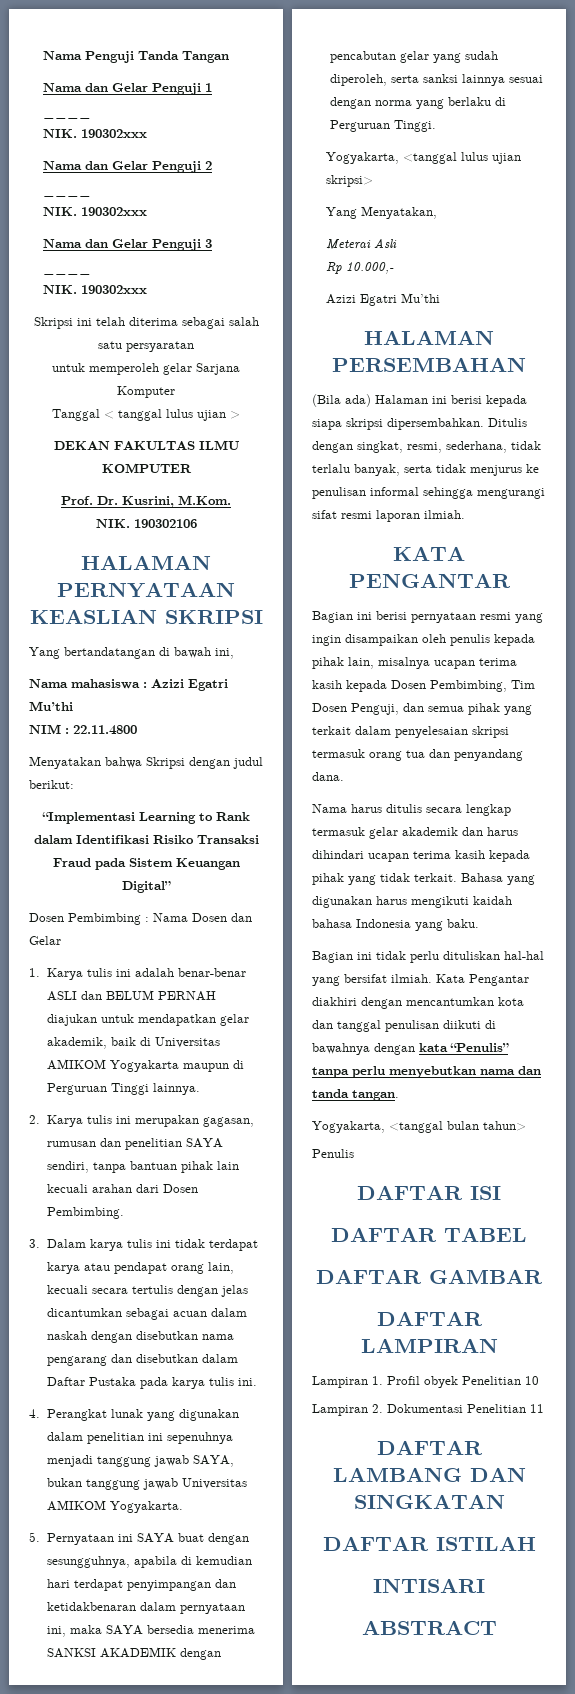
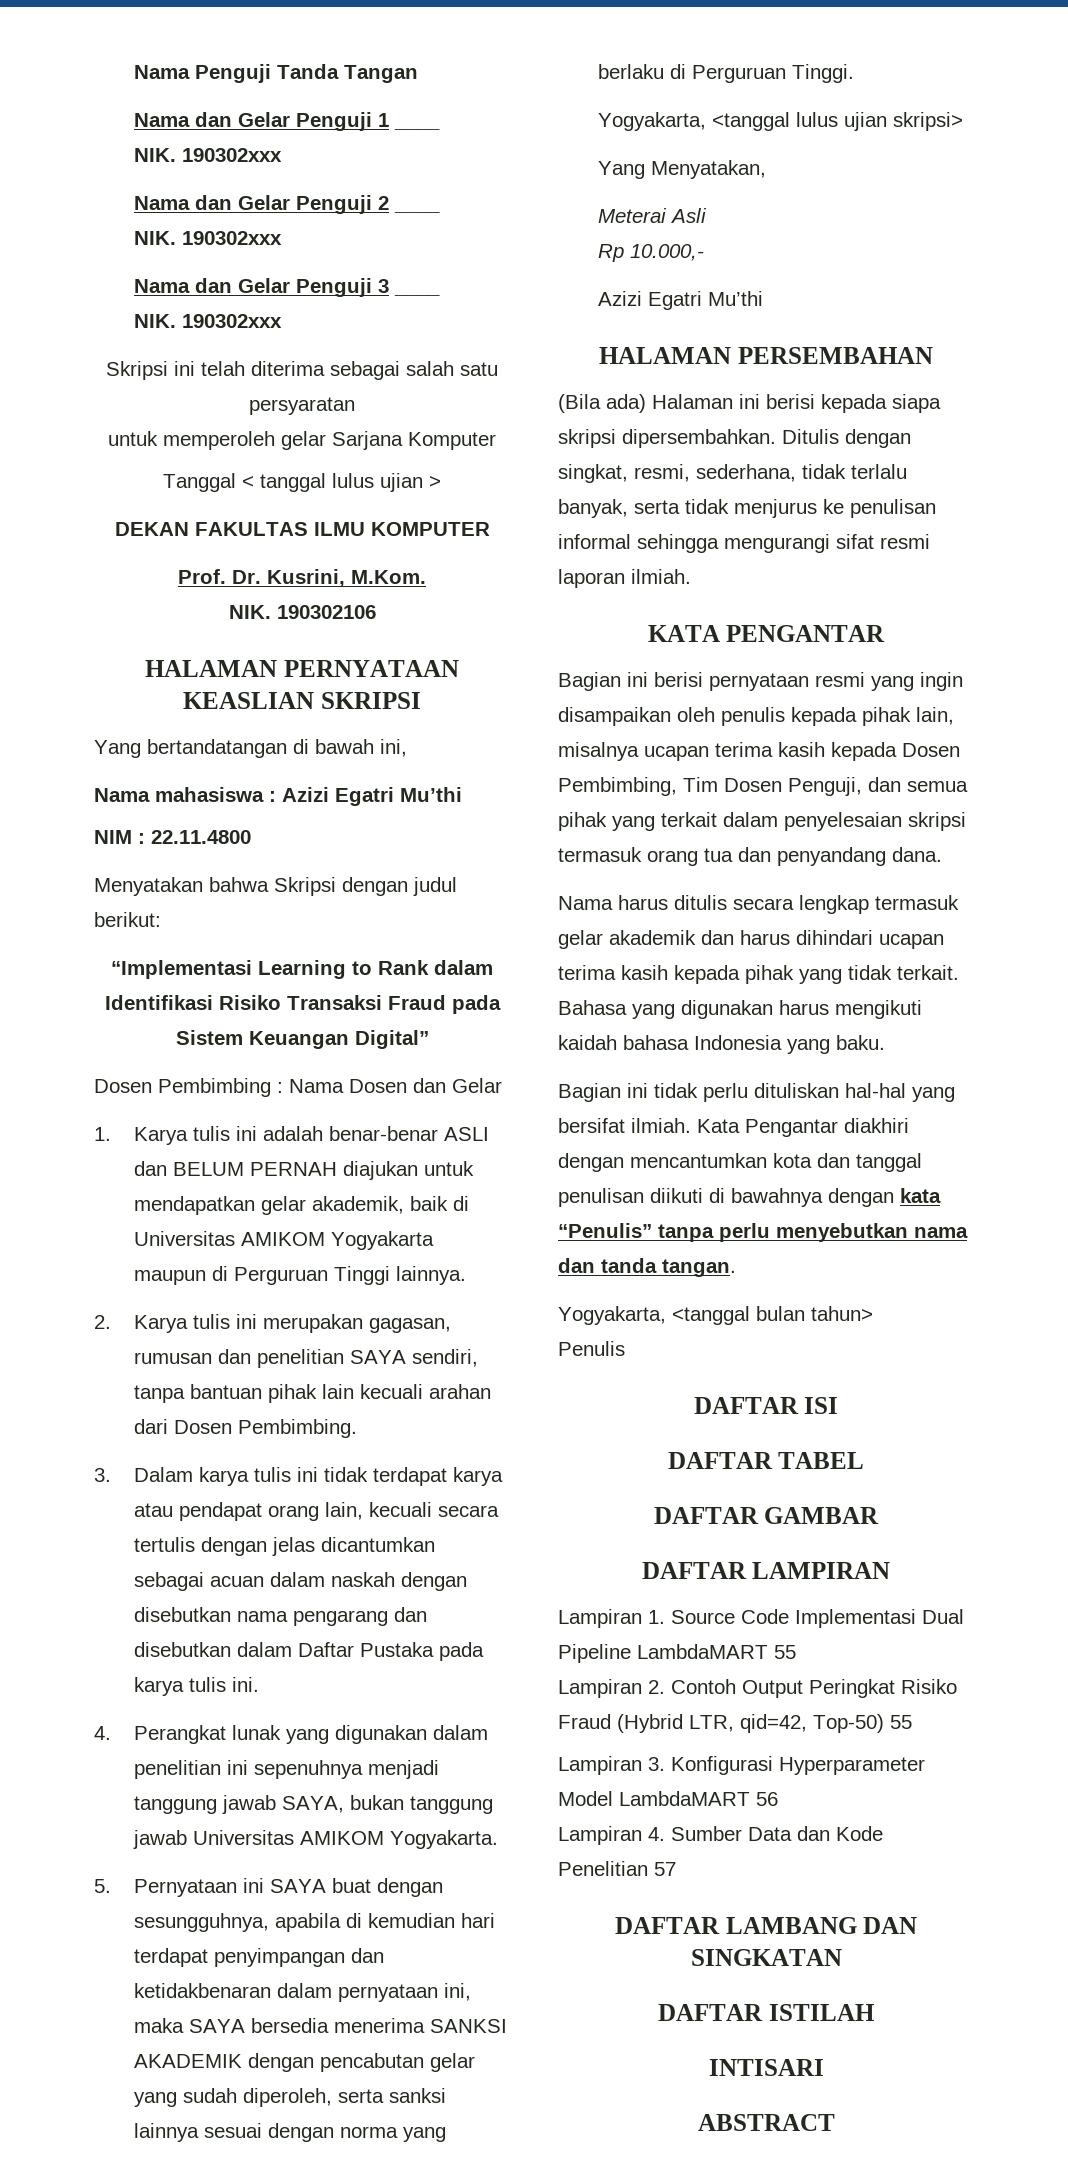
- Lampiran 1. Profil obyek Penelitian 10
- Lampiran 2. Dokumentasi Penelitian 11
+ Lampiran 1. Source Code Implementasi Dual Pipeline LambdaMART 55
+ Lampiran 2. Contoh Output Peringkat Risiko Fraud (Hybrid LTR, qid=42, Top-50) 55
+ Lampiran 3. Konfigurasi Hyperparameter Model LambdaMART 56
+ Lampiran 4. Sumber Data dan Kode Penelitian 57

